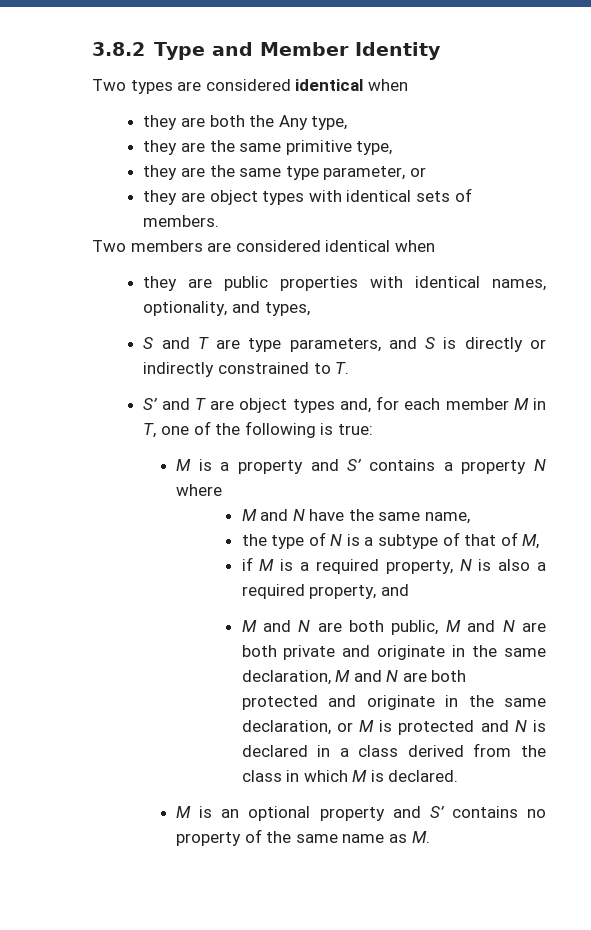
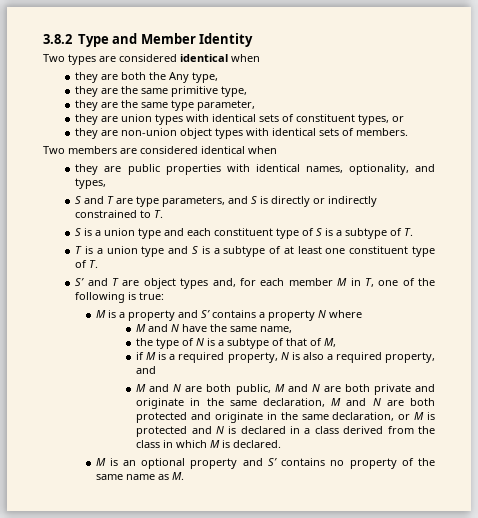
- they are the same type parameter, or
+ they are the same type parameter,
+ they are union types with identical sets of constituent types, or
- they are object types with identical sets of members.
+ they are non-union object types with identical sets of members.
+ S is a union type and each constituent type of S is a subtype of T.
+ T is a union type and S is a subtype of at least one constituent type of T.

